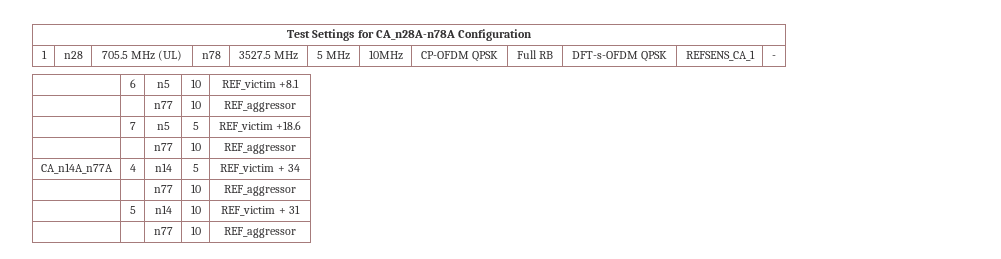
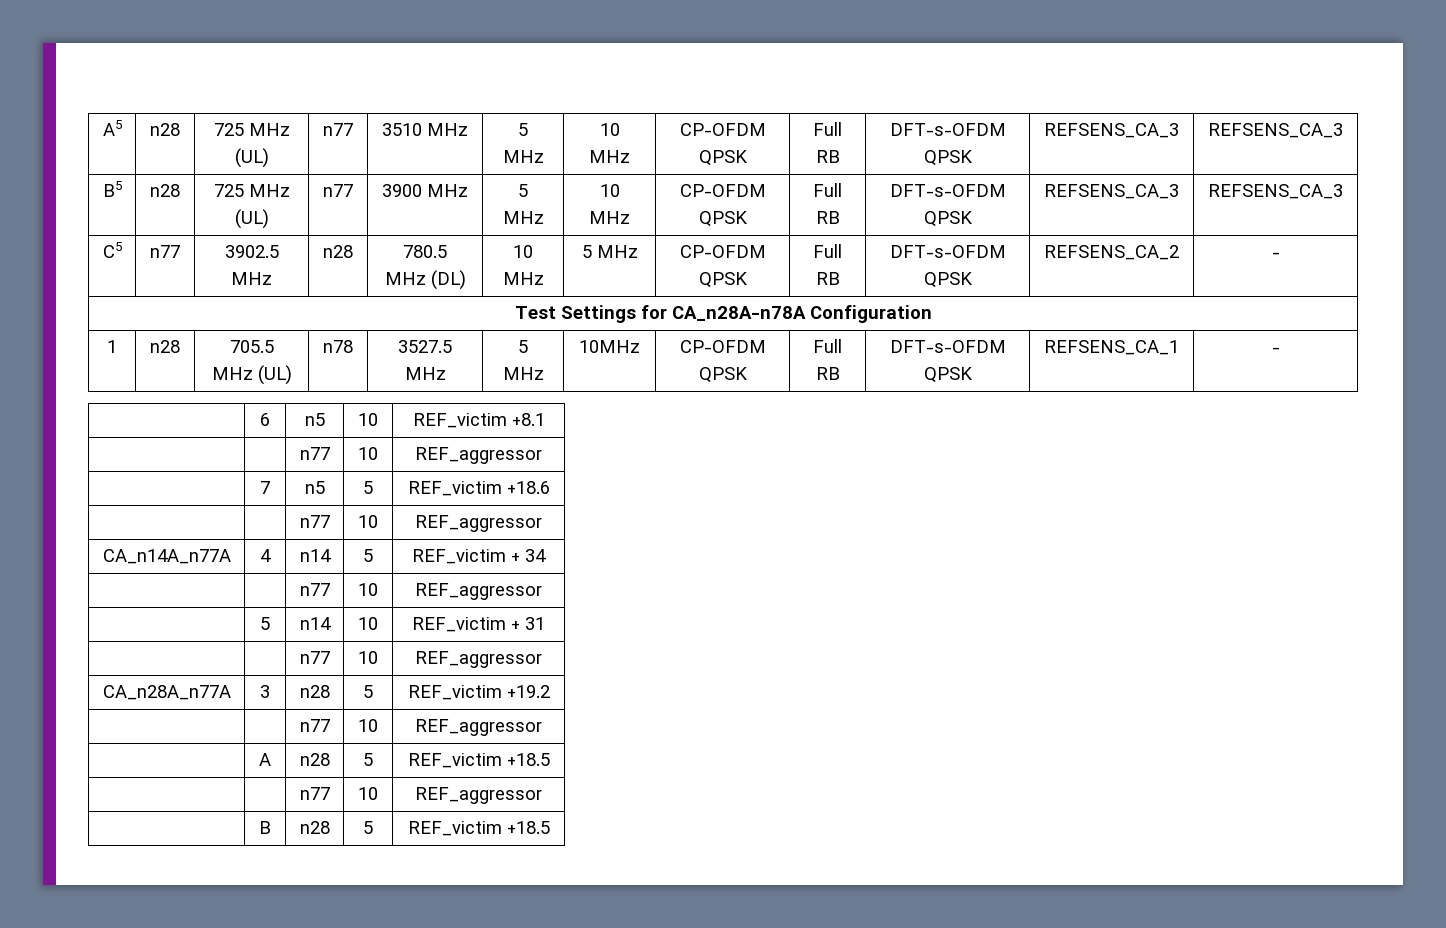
+ A5 | n28 | 725 MHz (UL) | n77 | 3510 MHz | 5 MHz | 10 MHz | CP-OFDM QPSK | Full RB | DFT-s-OFDM QPSK | REFSENS_CA_3 | REFSENS_CA_3
+ B5 | n28 | 725 MHz (UL) | n77 | 3900 MHz | 5 MHz | 10 MHz | CP-OFDM QPSK | Full RB | DFT-s-OFDM QPSK | REFSENS_CA_3 | REFSENS_CA_3
+ C5 | n77 | 3902.5 MHz | n28 | 780.5 MHz (DL) | 10 MHz | 5 MHz | CP-OFDM QPSK | Full RB | DFT-s-OFDM QPSK | REFSENS_CA_2 | -
+ CA_n28A_n77A | 3 | n28 | 5 | REF_victim +19.2
+ | | n77 | 10 | REF_aggressor
+ | A | n28 | 5 | REF_victim +18.5
+ | | n77 | 10 | REF_aggressor
+ | B | n28 | 5 | REF_victim +18.5

